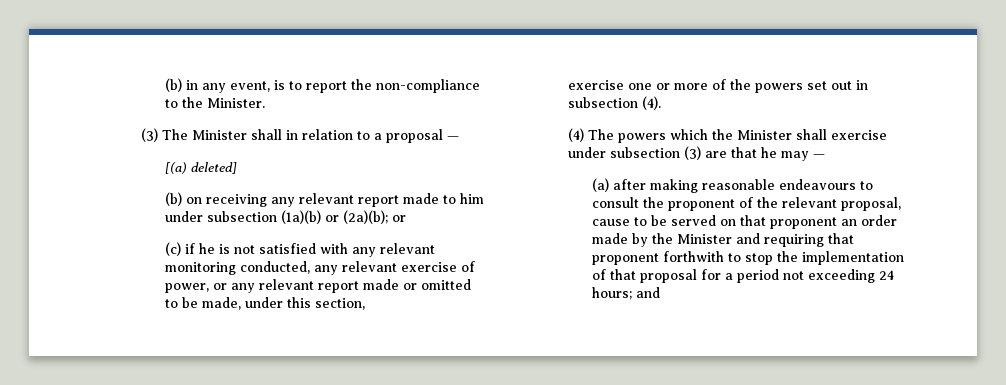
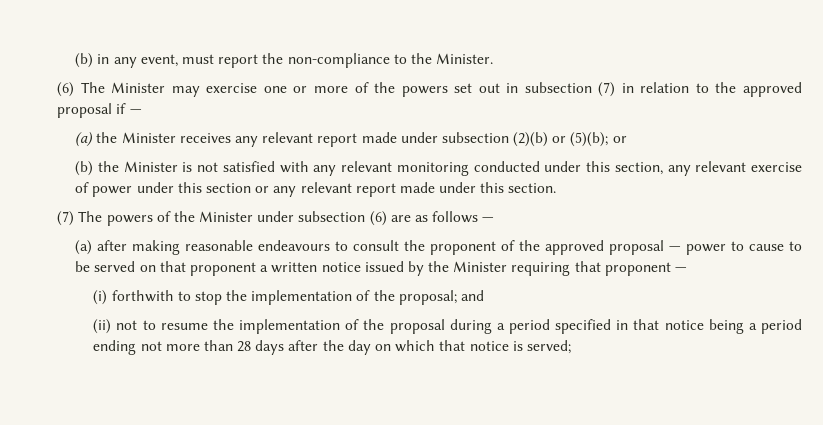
- (b) in any event, is to report the non-compliance to the Minister.
+ (b) in any event, must report the non-compliance to the Minister.
- (3) The Minister shall in relation to a proposal —
- [(a) deleted]
- (b) on receiving any relevant report made to him under subsection (1a)(b) or (2a)(b); or
- (c) if he is not satisfied with any relevant monitoring conducted, any relevant exercise of power, or any relevant report made or omitted to be made, under this section,
- exercise one or more of the powers set out in subsection (4).
- (4) The powers which the Minister shall exercise under subsection (3) are that he may —
+ (6) The Minister may exercise one or more of the powers set out in subsection (7) in relation to the approved proposal if —
+ (a) the Minister receives any relevant report made under subsection (2)(b) or (5)(b); or
+ (b) the Minister is not satisfied with any relevant monitoring conducted under this section, any relevant exercise of power under this section or any relevant report made under this section.
+ (7) The powers of the Minister under subsection (6) are as follows —
- (a) after making reasonable endeavours to consult the proponent of the relevant proposal, cause to be served on that proponent an order made by the Minister and requiring that proponent forthwith to stop the implementation of that proposal for a period not exceeding 24 hours; and
+ (a) after making reasonable endeavours to consult the proponent of the approved proposal — power to cause to be served on that proponent a written notice issued by the Minister requiring that proponent —
+ (i) forthwith to stop the implementation of the proposal; and
+ (ii) not to resume the implementation of the proposal during a period specified in that notice being a period ending not more than 28 days after the day on which that notice is served;

